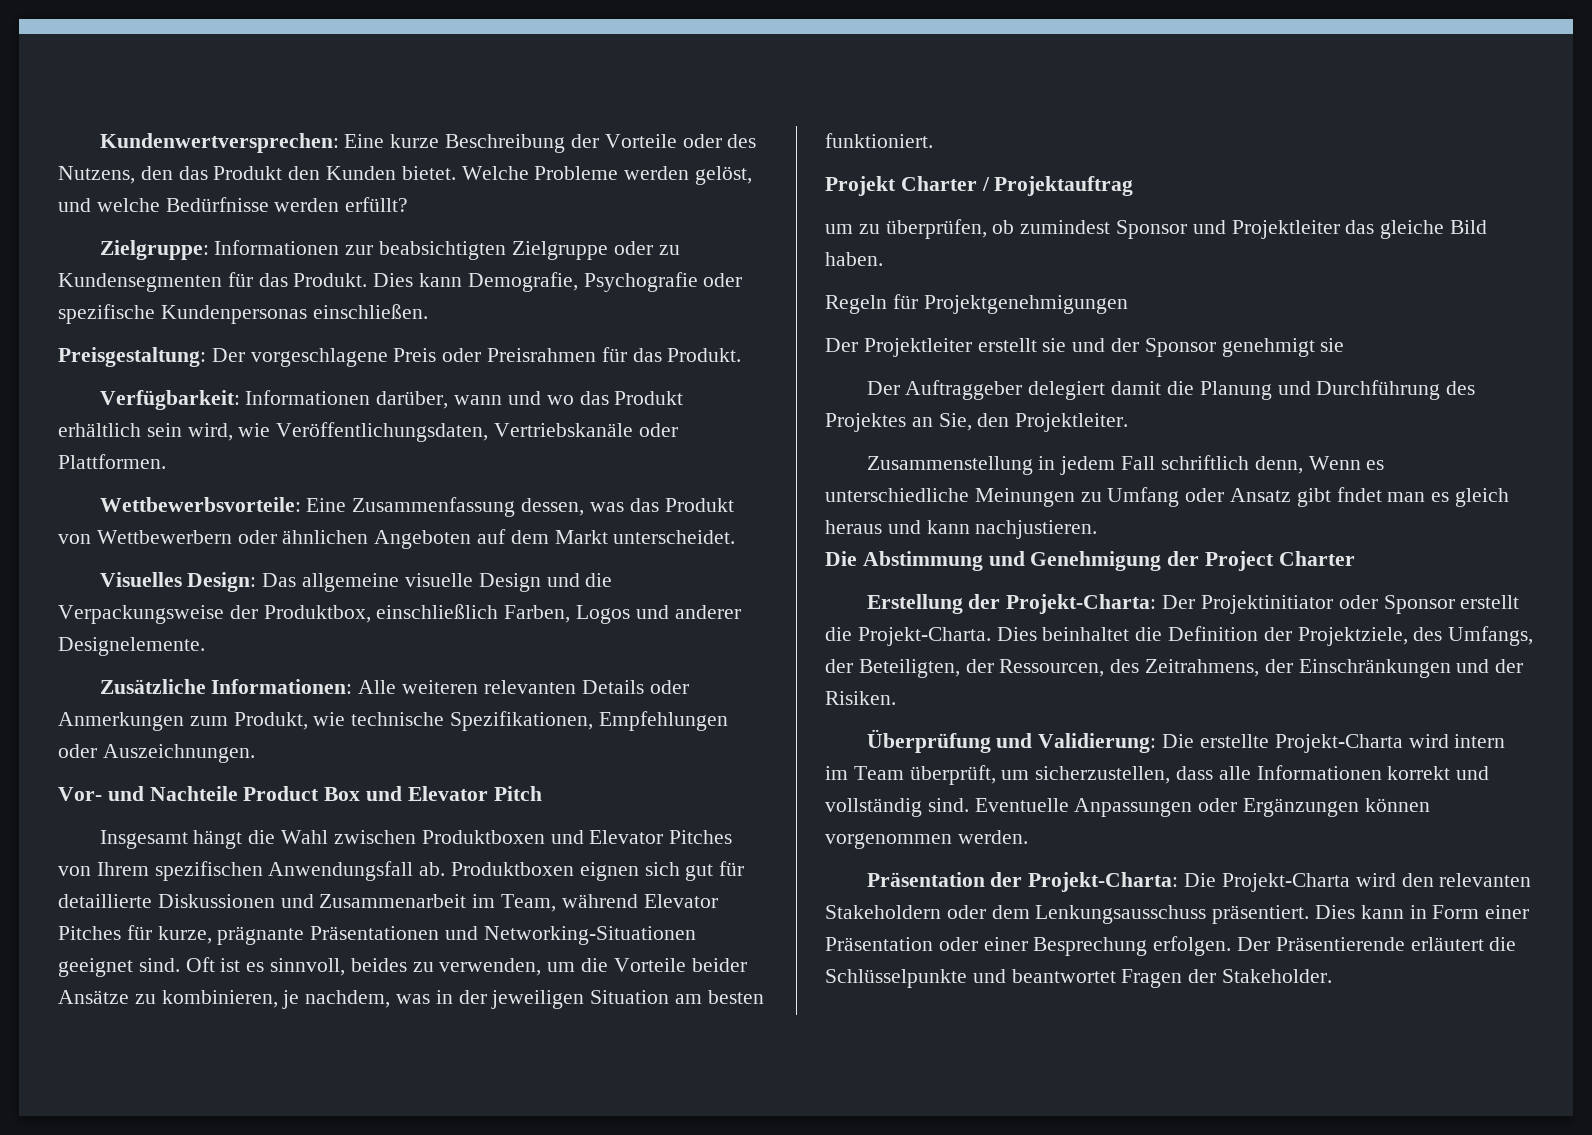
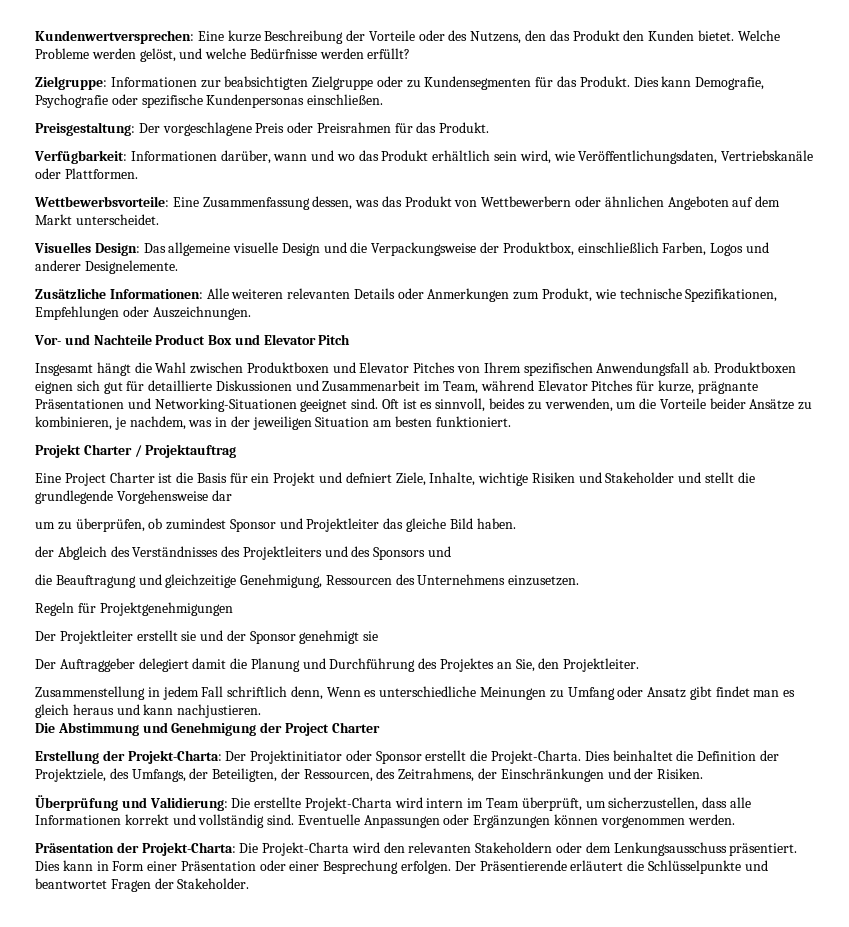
+ Eine Project Charter ist die Basis für ein Projekt und defniert Ziele, Inhalte, wichtige Risiken und Stakeholder und stellt die grundlegende Vorgehensweise dar
+ der Abgleich des Verständnisses des Projektleiters und des Sponsors und
+ die Beauftragung und gleichzeitige Genehmigung, Ressourcen des Unternehmens einzusetzen.
- Zusammenstellung in jedem Fall schriftlich denn, Wenn es unterschiedliche Meinungen zu Umfang oder Ansatz gibt fndet man es gleich heraus und kann nachjustieren.
+ Zusammenstellung in jedem Fall schriftlich denn, Wenn es unterschiedliche Meinungen zu Umfang oder Ansatz gibt findet man es gleich heraus und kann nachjustieren.

